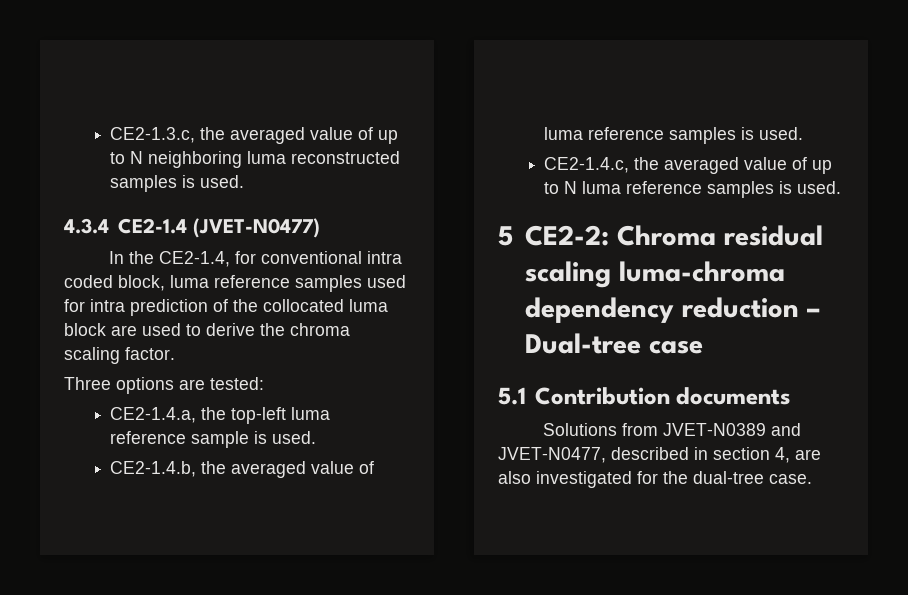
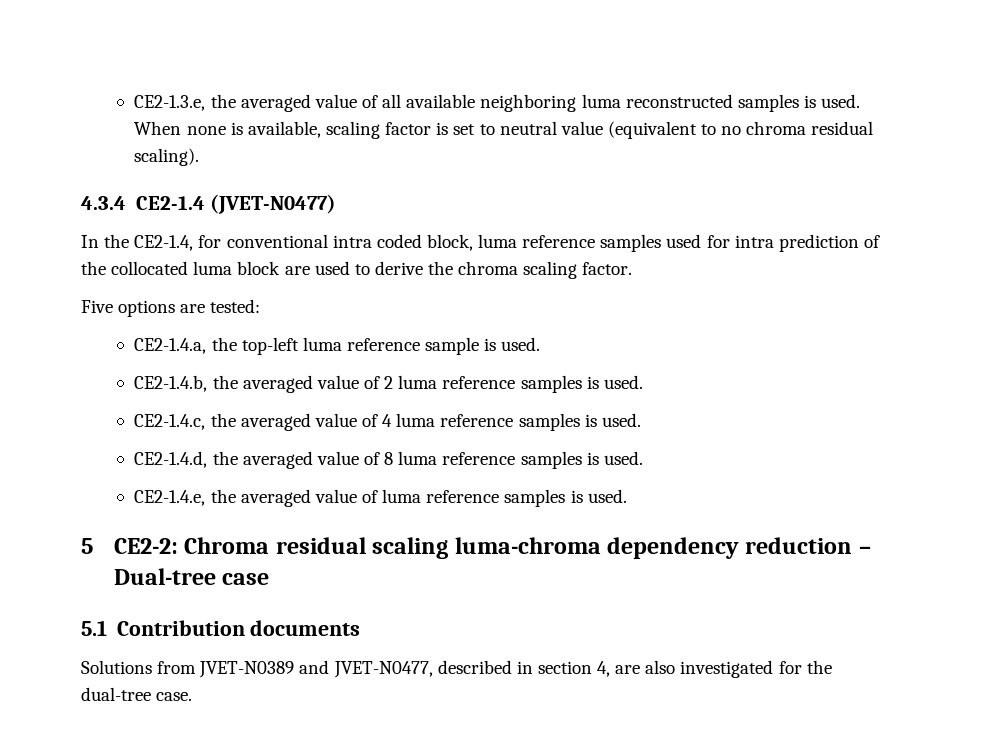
- CE2-1.3.c, the averaged value of up to N neighboring luma reconstructed samples is used.
+ CE2-1.3.e, the averaged value of all available neighboring luma reconstructed samples is used. When none is available, scaling factor is set to neutral value (equivalent to no chroma residual scaling).
- Three options are tested:
+ Five options are tested:
- CE2-1.4.b, the averaged value of luma reference samples is used.
+ CE2-1.4.b, the averaged value of 2 luma reference samples is used.
- CE2-1.4.c, the averaged value of up to N luma reference samples is used.
+ CE2-1.4.c, the averaged value of 4 luma reference samples is used.
+ CE2-1.4.d, the averaged value of 8 luma reference samples is used.
+ CE2-1.4.e, the averaged value of luma reference samples is used.

